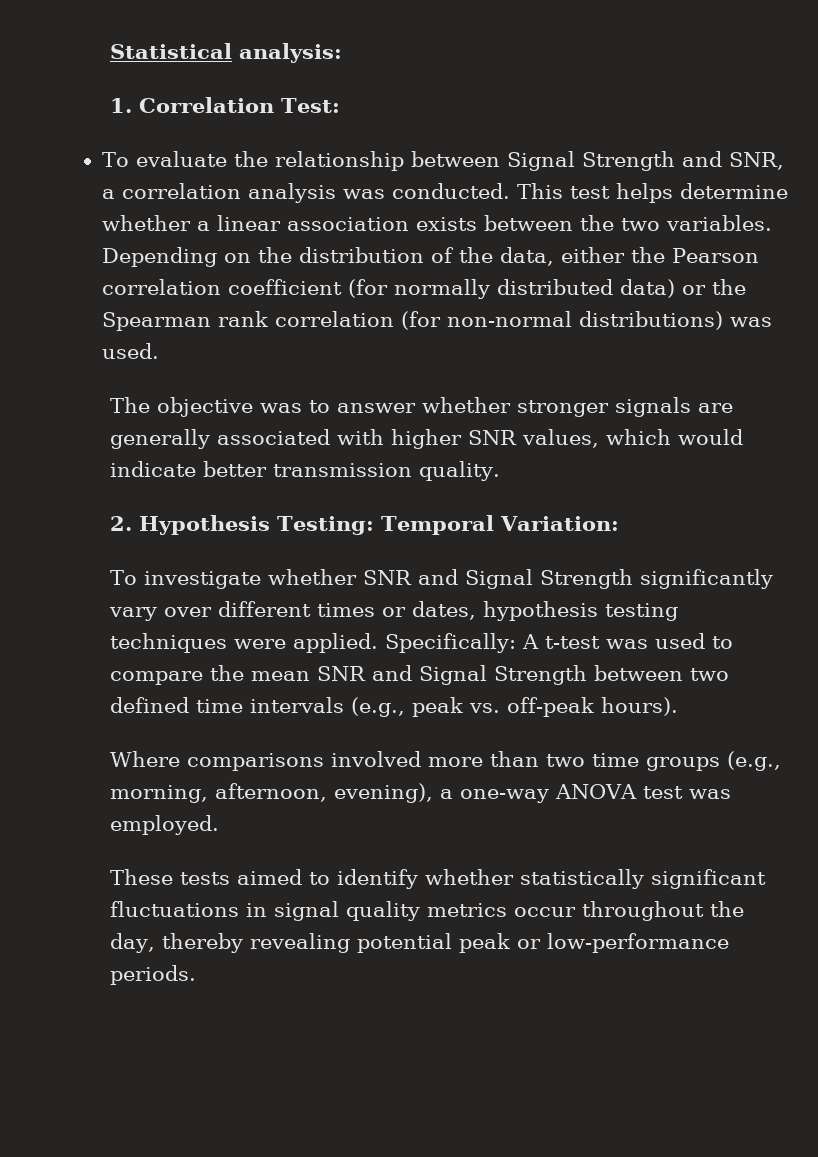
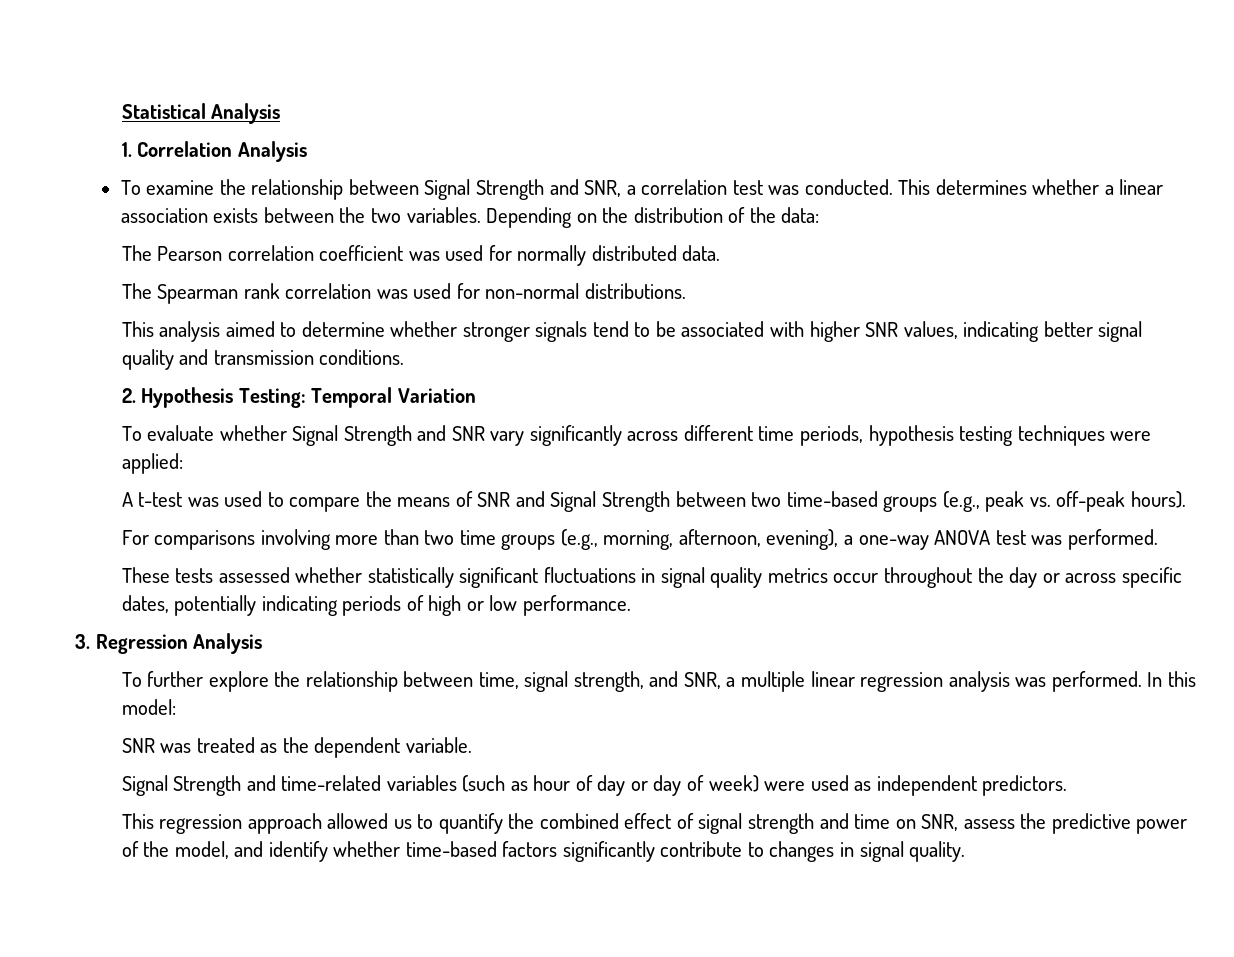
- Statistical analysis:
+ Statistical Analysis
- 1. Correlation Test:
- To evaluate the relationship between Signal Strength and SNR, a correlation analysis was conducted.
+ 1. Correlation Analysis
+ To examine the relationship between Signal Strength and SNR, a correlation test was conducted.
- This test helps determine whether a linear association exists between the two variables.
+ This determines whether a linear association exists between the two variables.
- Depending on the distribution of the data, either the Pearson correlation coefficient (for normally distributed data) or the Spearman rank correlation (for non-normal distributions) was used.
- The objective was to answer whether stronger signals are generally associated with higher SNR values, which would indicate better transmission quality.
+ Depending on the distribution of the data:
+ The Pearson correlation coefficient was used for normally distributed data.
+ The Spearman rank correlation was used for non-normal distributions.
+ This analysis aimed to determine whether stronger signals tend to be associated with higher SNR values, indicating better signal quality and transmission conditions.
- 2. Hypothesis Testing: Temporal Variation:
- To investigate whether SNR and Signal Strength significantly vary over different times or dates, hypothesis testing techniques were applied. Specifically: A t-test was used to compare the mean SNR and Signal Strength between two defined time intervals (e.g., peak vs. off-peak hours).
+ 2. Hypothesis Testing: Temporal Variation
+ To evaluate whether Signal Strength and SNR vary significantly across different time periods, hypothesis testing techniques were applied:
+ A t-test was used to compare the means of SNR and Signal Strength between two time-based groups (e.g., peak vs. off-peak hours).
- Where comparisons involved more than two time groups (e.g., morning, afternoon, evening), a one-way ANOVA test was employed.
+ For comparisons involving more than two time groups (e.g., morning, afternoon, evening), a one-way ANOVA test was performed.
- These tests aimed to identify whether statistically significant fluctuations in signal quality metrics occur throughout the day, thereby revealing potential peak or low-performance periods.
+ These tests assessed whether statistically significant fluctuations in signal quality metrics occur throughout the day or across specific dates, potentially indicating periods of high or low performance.
+ 3. Regression Analysis
+ To further explore the relationship between time, signal strength, and SNR, a multiple linear regression analysis was performed. In this model:
+ SNR was treated as the dependent variable.
+ Signal Strength and time-related variables (such as hour of day or day of week) were used as independent predictors.
+ This regression approach allowed us to quantify the combined effect of signal strength and time on SNR, assess the predictive power of the model, and identify whether time-based factors significantly contribute to changes in signal quality.

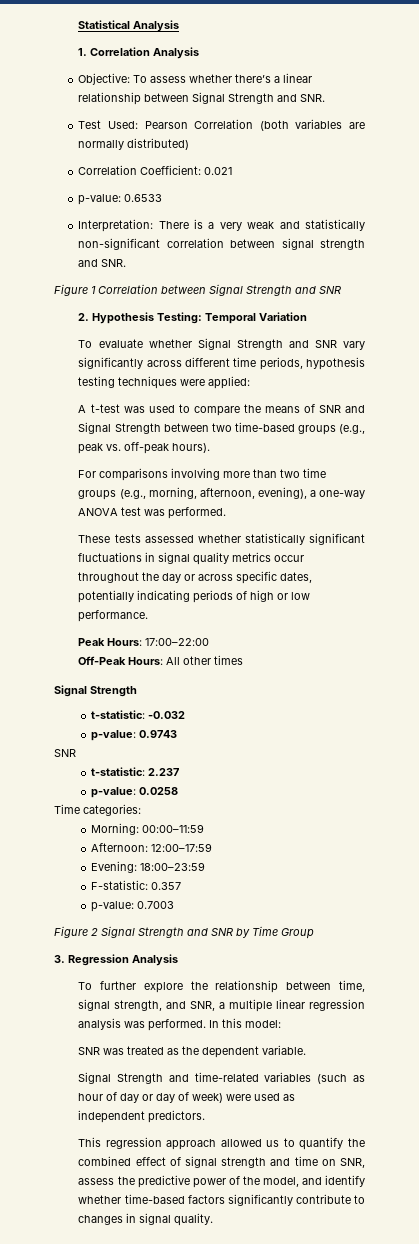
- To examine the relationship between Signal Strength and SNR, a correlation test was conducted. This determines whether a linear association exists between the two variables. Depending on the distribution of the data:
- The Pearson correlation coefficient was used for normally distributed data.
- The Spearman rank correlation was used for non-normal distributions.
- This analysis aimed to determine whether stronger signals tend to be associated with higher SNR values, indicating better signal quality and transmission conditions.
+ Objective: To assess whether there’s a linear relationship between Signal Strength and SNR.
+ Test Used: Pearson Correlation (both variables are normally distributed)
+ Correlation Coefficient: 0.021
+ p-value: 0.6533
+ Interpretation: There is a very weak and statistically non-significant correlation between signal strength and SNR.
+ Figure 1 Correlation between Signal Strength and SNR
+ Peak Hours: 17:00–22:00
+ Off-Peak Hours: All other times
+ Signal Strength
+ t-statistic: -0.032
+ p-value: 0.9743
+ SNR
+ t-statistic: 2.237
+ p-value: 0.0258
+ Time categories:
+ Morning: 00:00–11:59
+ Afternoon: 12:00–17:59
+ Evening: 18:00–23:59
+ F-statistic: 0.357
+ p-value: 0.7003
+ Figure 2 Signal Strength and SNR by Time Group

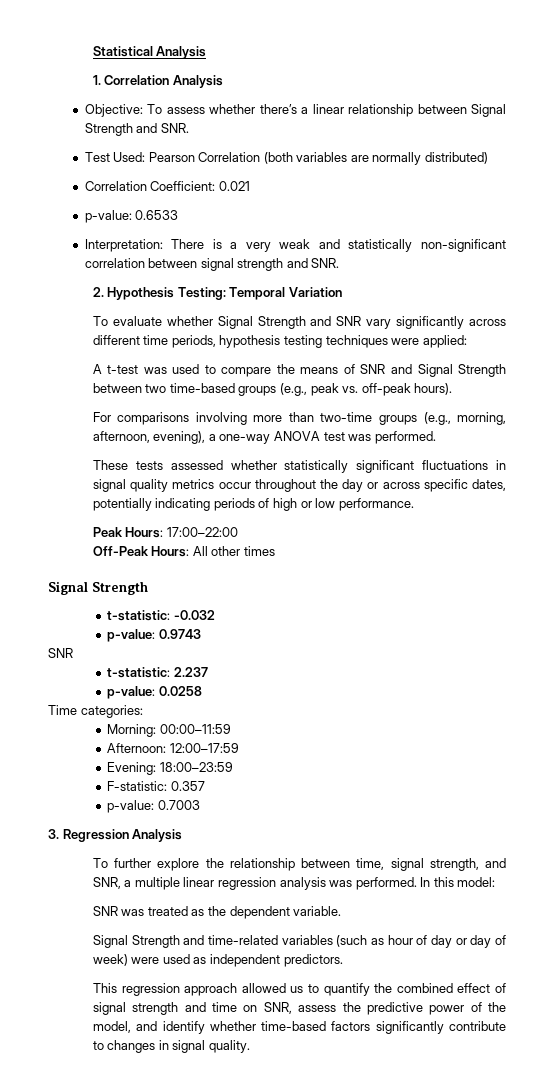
- Figure 1 Correlation between Signal Strength and SNR
- For comparisons involving more than two time groups (e.g., morning, afternoon, evening), a one-way ANOVA test was performed.
+ For comparisons involving more than two-time groups (e.g., morning, afternoon, evening), a one-way ANOVA test was performed.
- Figure 2 Signal Strength and SNR by Time Group

